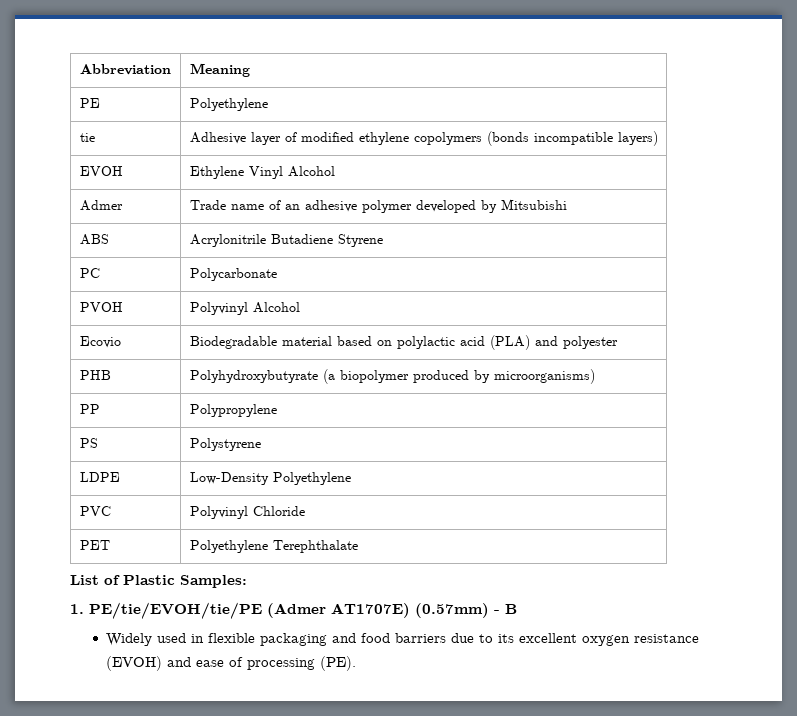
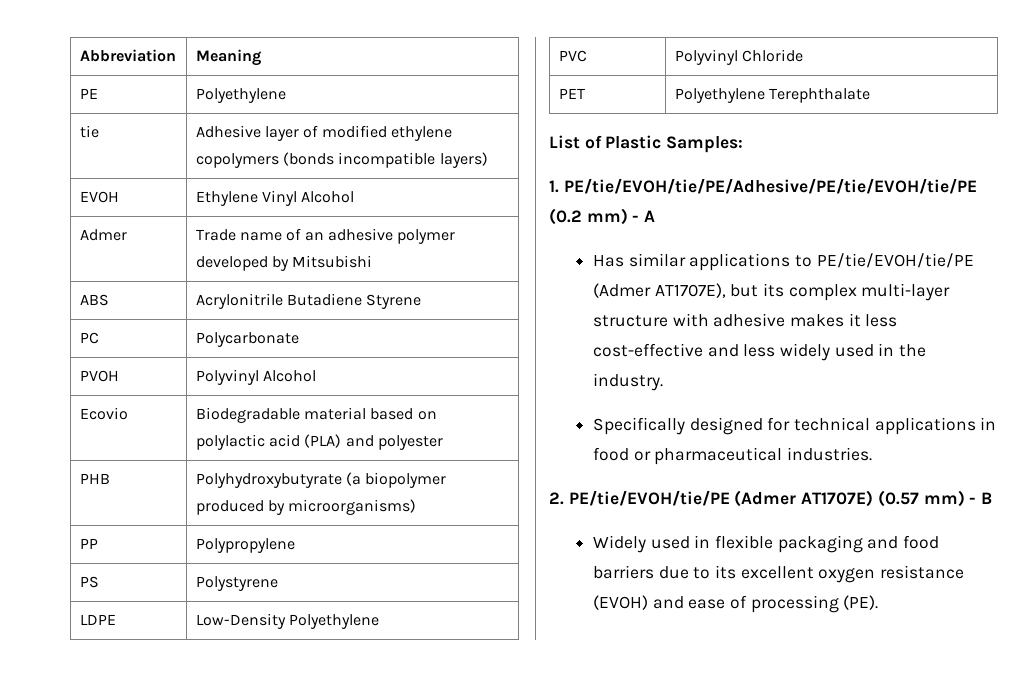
- 1. PE/tie/EVOH/tie/PE (Admer AT1707E) (0.57mm) - B
+ 1. PE/tie/EVOH/tie/PE/Adhesive/PE/tie/EVOH/tie/PE (0.2 mm) - A
+ Has similar applications to PE/tie/EVOH/tie/PE (Admer AT1707E), but its complex multi-layer structure with adhesive makes it less cost-effective and less widely used in the industry.
+ Specifically designed for technical applications in food or pharmaceutical industries.
+ 2. PE/tie/EVOH/tie/PE (Admer AT1707E) (0.57 mm) - B

